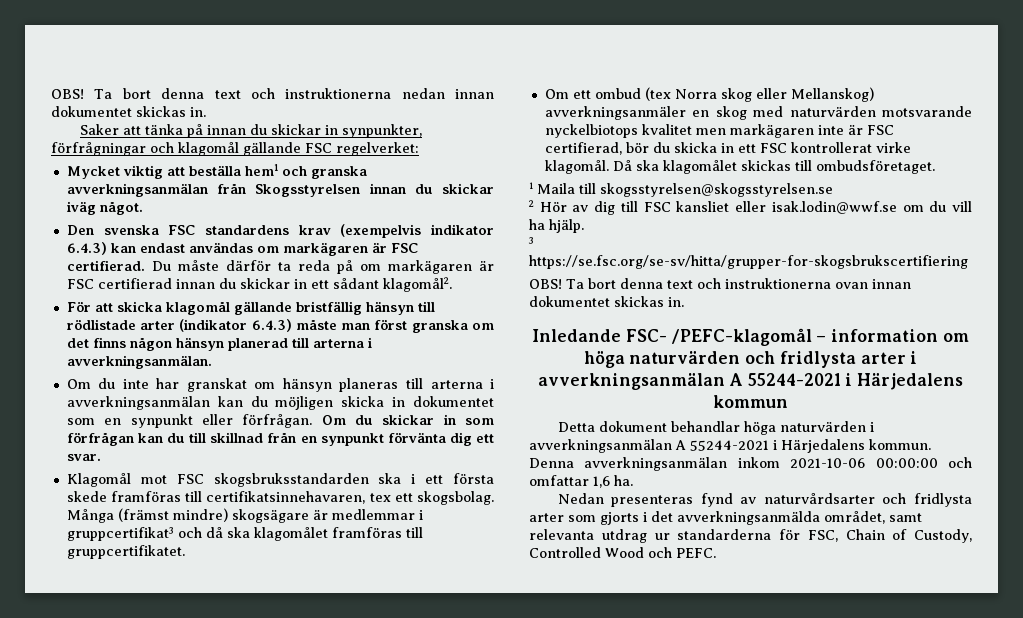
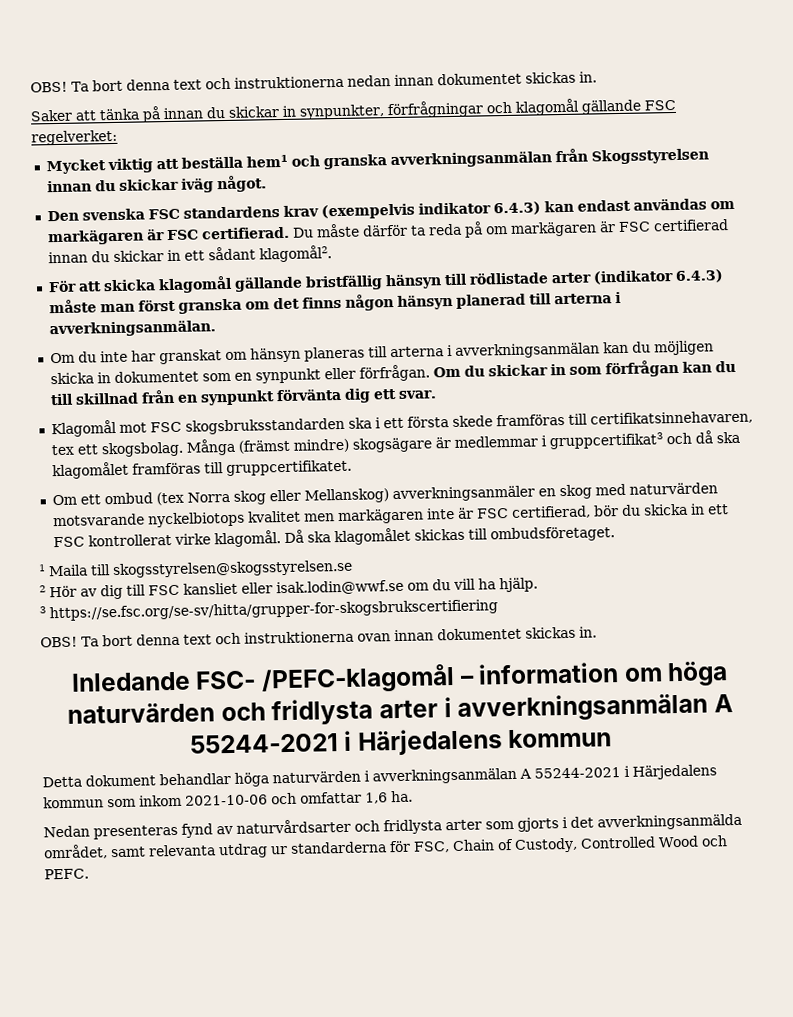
- Detta dokument behandlar höga naturvärden i avverkningsanmälan A 55244-2021 i Härjedalens kommun. Denna avverkningsanmälan inkom 2021-10-06 00:00:00 och omfattar 1,6 ha.
+ Detta dokument behandlar höga naturvärden i avverkningsanmälan A 55244-2021 i Härjedalens kommun som inkom 2021-10-06 och omfattar 1,6 ha.

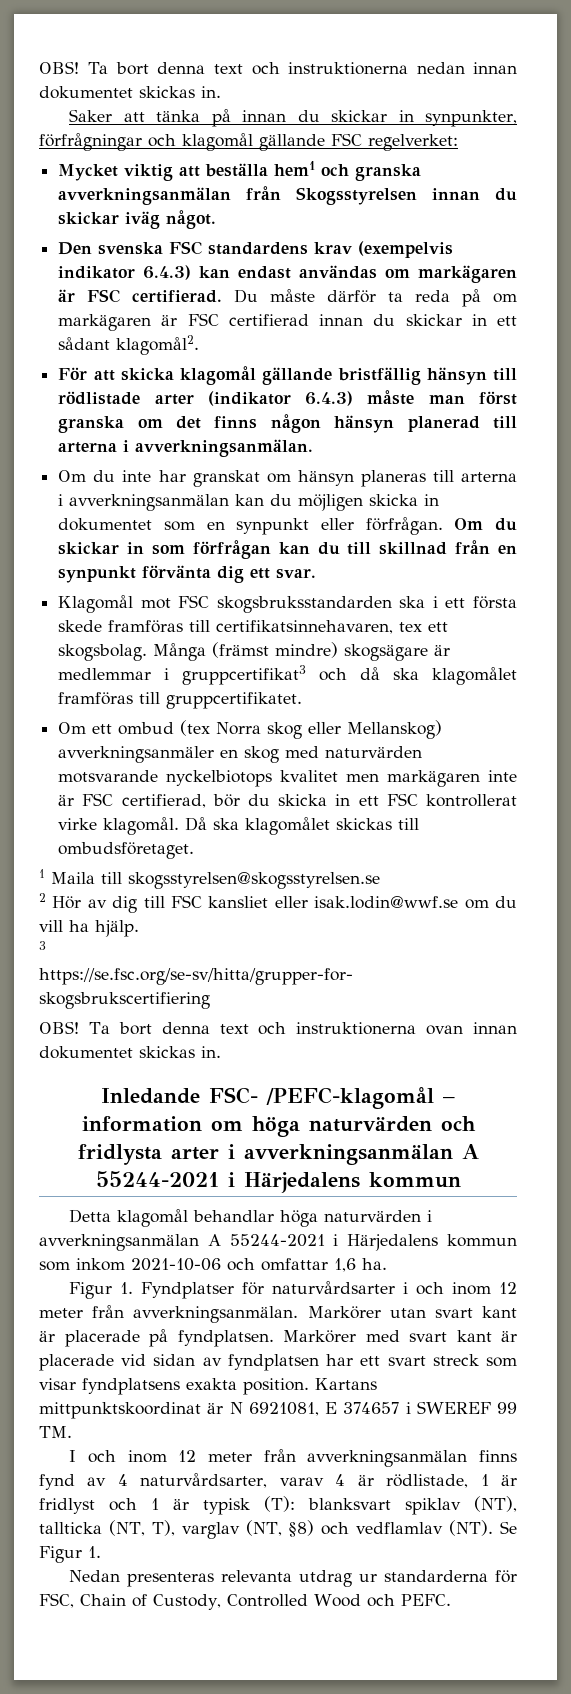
- Detta dokument behandlar höga naturvärden i avverkningsanmälan A 55244-2021 i Härjedalens kommun som inkom 2021-10-06 och omfattar 1,6 ha.
+ Detta klagomål behandlar höga naturvärden i avverkningsanmälan A 55244-2021 i Härjedalens kommun som inkom 2021-10-06 och omfattar 1,6 ha.
- Nedan presenteras fynd av naturvårdsarter och fridlysta arter som gjorts i det avverkningsanmälda området, samt relevanta utdrag ur standarderna för FSC, Chain of Custody, Controlled Wood och PEFC.
+ Figur 1. Fyndplatser för naturvårdsarter i och inom 12 meter från avverkningsanmälan. Markörer utan svart kant är placerade på fyndplatsen. Markörer med svart kant är placerade vid sidan av fyndplatsen har ett svart streck som visar fyndplatsens exakta position. Kartans mittpunktskoordinat är N 6921081, E 374657 i SWEREF 99 TM.
+ I och inom 12 meter från avverkningsanmälan finns fynd av 4 naturvårdsarter, varav 4 är rödlistade, 1 är fridlyst och 1 är typisk (T): blanksvart spiklav (NT), tallticka (NT, T), varglav (NT, §8) och vedflamlav (NT). Se Figur 1.
+ Nedan presenteras relevanta utdrag ur standarderna för FSC, Chain of Custody, Controlled Wood och PEFC.

